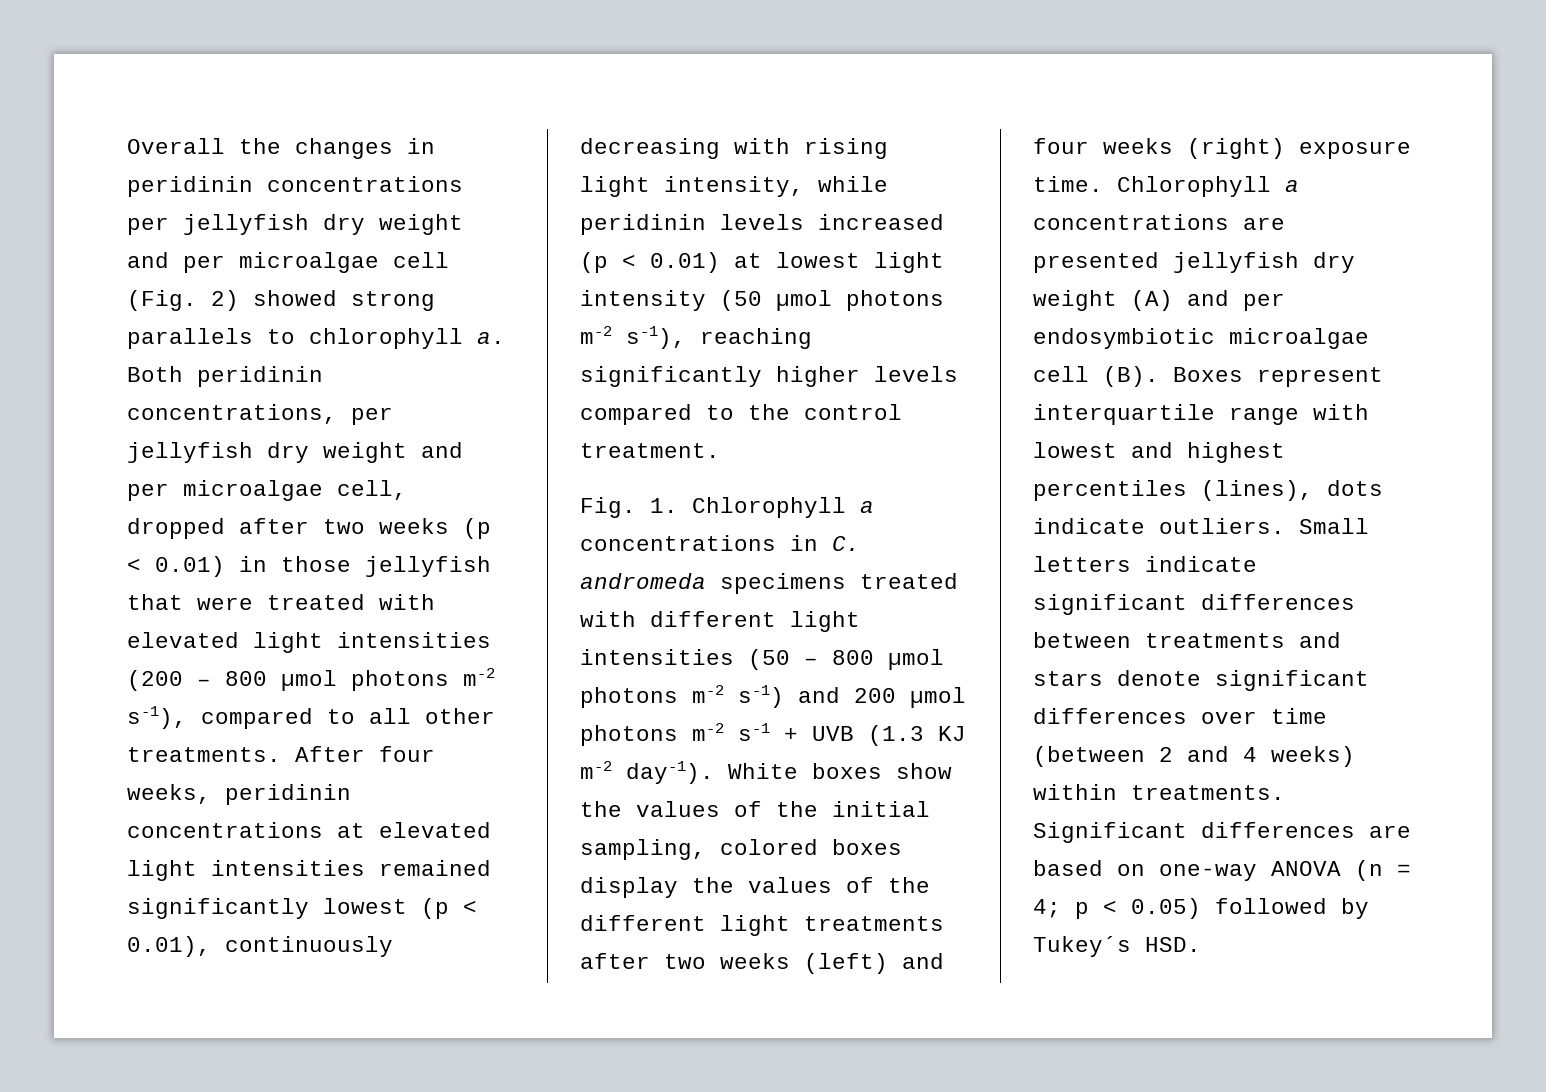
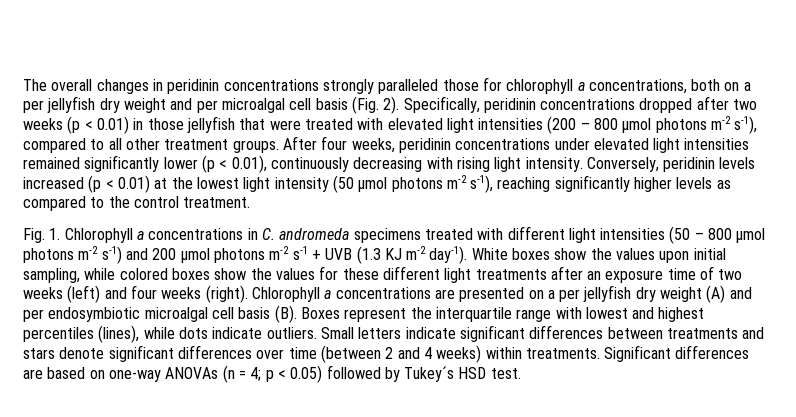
- Overall the changes in peridinin concentrations per jellyfish dry weight and per microalgae cell (Fig. 2) showed strong parallels to chlorophyll a. Both peridinin concentrations, per jellyfish dry weight and per microalgae cell, dropped after two weeks (p < 0.01) in those jellyfish that were treated with elevated light intensities (200 – 800 µmol photons m-2 s-1), compared to all other treatments.
+ The overall changes in peridinin concentrations strongly paralleled those for chlorophyll a concentrations, both on a per jellyfish dry weight and per microalgal cell basis (Fig. 2). Specifically, peridinin concentrations dropped after two weeks (p < 0.01) in those jellyfish that were treated with elevated light intensities (200 – 800 µmol photons m-2 s-1), compared to all other treatment groups.
- After four weeks, peridinin concentrations at elevated light intensities remained significantly lowest (p < 0.01), continuously decreasing with rising light intensity, while peridinin levels increased (p < 0.01) at lowest light intensity (50 µmol photons m-2 s-1), reaching significantly higher levels compared to the control treatment.
+ After four weeks, peridinin concentrations under elevated light intensities remained significantly lower (p < 0.01), continuously decreasing with rising light intensity. Conversely, peridinin levels increased (p < 0.01) at the lowest light intensity (50 µmol photons m-2 s-1), reaching significantly higher levels as compared to the control treatment.
- White boxes show the values of the initial sampling, colored boxes display the values of the different light treatments after two weeks (left) and four weeks (right) exposure time.
+ White boxes show the values upon initial sampling, while colored boxes show the values for these different light treatments after an exposure time of two weeks (left) and four weeks (right).
- Chlorophyll a concentrations are presented jellyfish dry weight (A) and per endosymbiotic microalgae cell (B). Boxes represent interquartile range with lowest and highest percentiles (lines), dots indicate outliers.
+ Chlorophyll a concentrations are presented on a per jellyfish dry weight (A) and per endosymbiotic microalgal cell basis (B). Boxes represent the interquartile range with lowest and highest percentiles (lines), while dots indicate outliers.
- Significant differences are based on one-way ANOVA (n = 4; p < 0.05) followed by Tukey´s HSD.
+ Significant differences are based on one-way ANOVAs (n = 4; p < 0.05) followed by Tukey´s HSD test.

